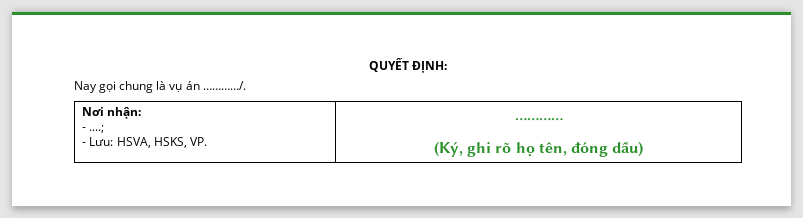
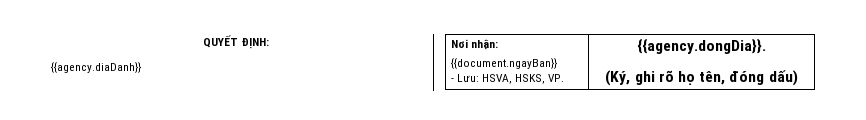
- Nay gọi chung là vụ án …………/.
+ {{agency.diaDanh}}
  Nơi nhận:
- - ....;
- - Lưu: HSVA, HSKS, VP. | …………
+ {{document.ngayBan}}
+ - Lưu: HSVA, HSKS, VP. | {{agency.dongDia}}.

